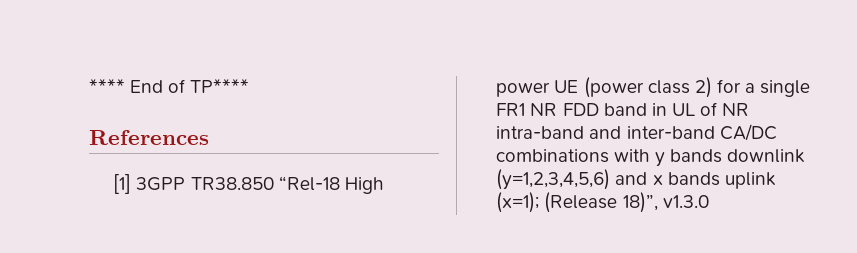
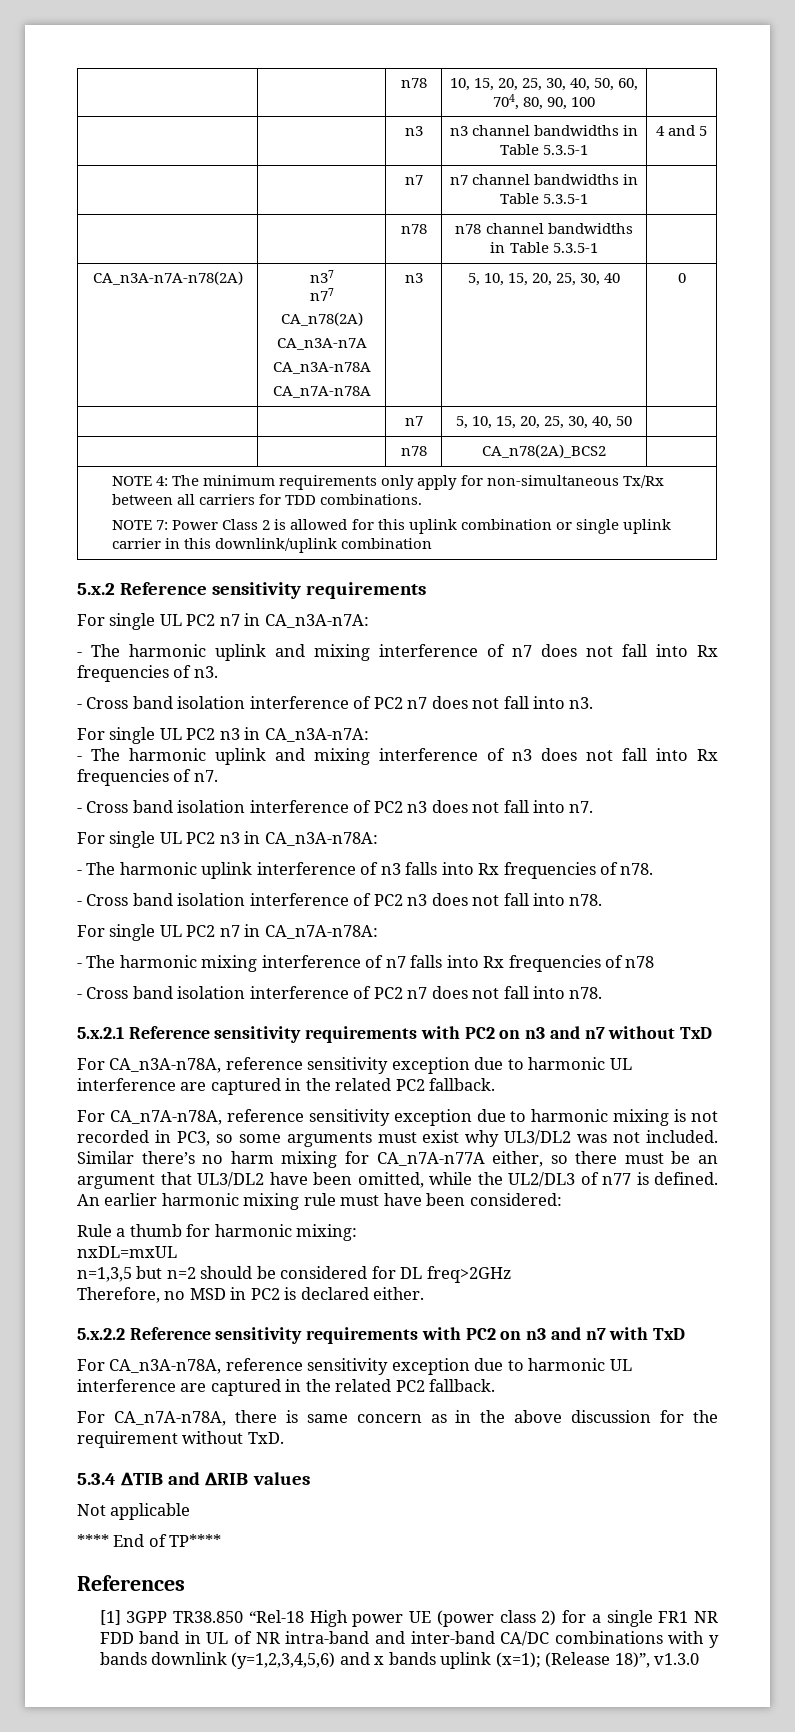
+ | | n78 | 10, 15, 20, 25, 30, 40, 50, 60, 704, 80, 90, 100 |
+ | | n3 | n3 channel bandwidths in Table 5.3.5-1 | 4 and 5
+ | | n7 | n7 channel bandwidths in Table 5.3.5-1 |
+ | | n78 | n78 channel bandwidths in Table 5.3.5-1 |
+ CA_n3A-n7A-n78(2A) | n37
+ n77
+ CA_n78(2A)
+ CA_n3A-n7A
+ CA_n3A-n78A
+ CA_n7A-n78A | n3 | 5, 10, 15, 20, 25, 30, 40 | 0
+ | | n7 | 5, 10, 15, 20, 25, 30, 40, 50 |
+ | | n78 | CA_n78(2A)_BCS2 |
+ NOTE 4: The minimum requirements only apply for non-simultaneous Tx/Rx between all carriers for TDD combinations.
+ NOTE 7: Power Class 2 is allowed for this uplink combination or single uplink carrier in this downlink/uplink combination
+ 5.x.2 Reference sensitivity requirements
+ For single UL PC2 n7 in CA_n3A-n7A:
+ - The harmonic uplink and mixing interference of n7 does not fall into Rx frequencies of n3.
+ - Cross band isolation interference of PC2 n7 does not fall into n3.
+ For single UL PC2 n3 in CA_n3A-n7A:
+ - The harmonic uplink and mixing interference of n3 does not fall into Rx frequencies of n7.
+ - Cross band isolation interference of PC2 n3 does not fall into n7.
+ For single UL PC2 n3 in CA_n3A-n78A:
+ - The harmonic uplink interference of n3 falls into Rx frequencies of n78.
+ - Cross band isolation interference of PC2 n3 does not fall into n78.
+ For single UL PC2 n7 in CA_n7A-n78A:
+ - The harmonic mixing interference of n7 falls into Rx frequencies of n78
+ - Cross band isolation interference of PC2 n7 does not fall into n78.
+ 5.x.2.1 Reference sensitivity requirements with PC2 on n3 and n7 without TxD
+ For CA_n3A-n78A, reference sensitivity exception due to harmonic UL interference are captured in the related PC2 fallback.
+ For CA_n7A-n78A, reference sensitivity exception due to harmonic mixing is not recorded in PC3, so some arguments must exist why UL3/DL2 was not included. Similar there’s no harm mixing for CA_n7A-n77A either, so there must be an argument that UL3/DL2 have been omitted, while the UL2/DL3 of n77 is defined. An earlier harmonic mixing rule must have been considered:
+ Rule a thumb for harmonic mixing:
+ nxDL=mxUL
+ n=1,3,5 but n=2 should be considered for DL freq>2GHz
+ Therefore, no MSD in PC2 is declared either.
+ 5.x.2.2 Reference sensitivity requirements with PC2 on n3 and n7 with TxD
+ For CA_n3A-n78A, reference sensitivity exception due to harmonic UL interference are captured in the related PC2 fallback.
+ For CA_n7A-n78A, there is same concern as in the above discussion for the requirement without TxD.
+ 5.3.4 ∆TIB and ∆RIB values
+ Not applicable

